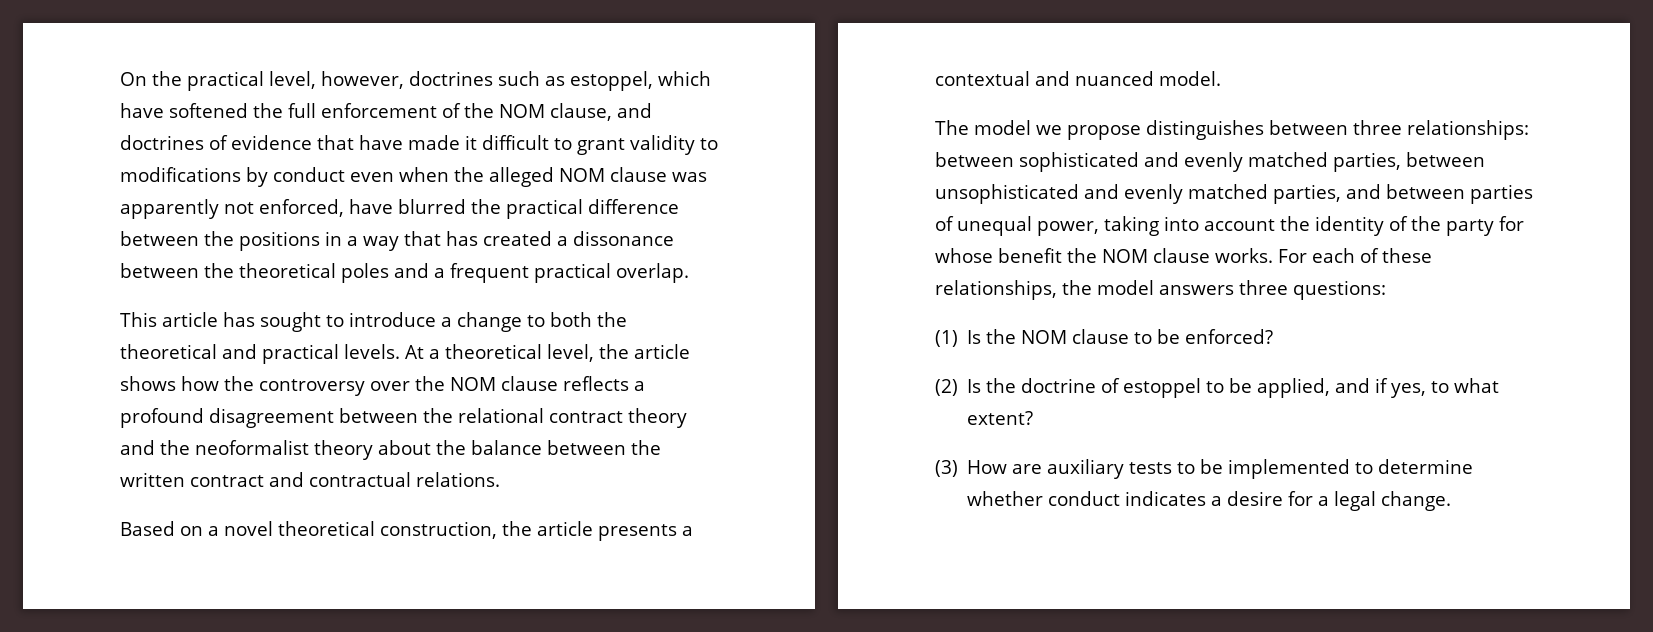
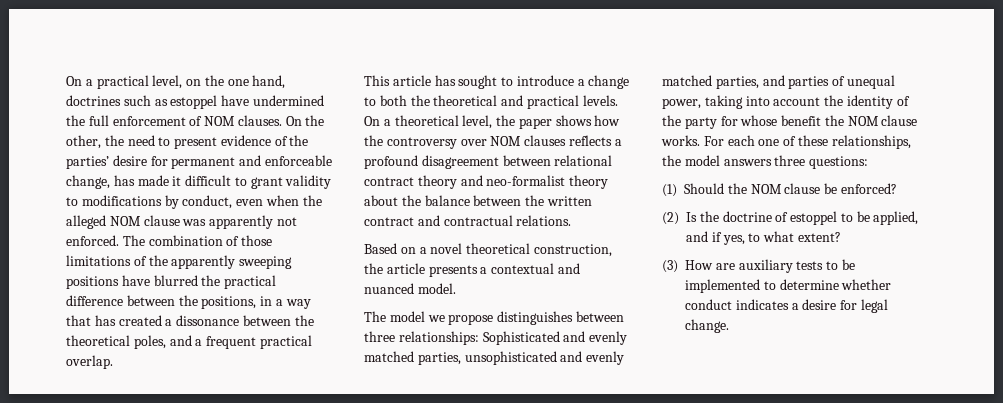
- On the practical level, however, doctrines such as estoppel, which have softened the full enforcement of the NOM clause, and doctrines of evidence that have made it difficult to grant validity to modifications by conduct even when the alleged NOM clause was apparently not enforced, have blurred the practical difference between the positions in a way that has created a dissonance between the theoretical poles and a frequent practical overlap.
+ On a practical level, on the one hand, doctrines such as estoppel have undermined the full enforcement of NOM clauses. On the other, the need to present evidence of the parties’ desire for permanent and enforceable change, has made it difficult to grant validity to modifications by conduct, even when the alleged NOM clause was apparently not enforced. The combination of those limitations of the apparently sweeping positions have blurred the practical difference between the positions, in a way that has created a dissonance between the theoretical poles, and a frequent practical overlap.
- At a theoretical level, the article shows how the controversy over the NOM clause reflects a profound disagreement between the relational contract theory and the neoformalist theory about the balance between the written contract and contractual relations.
+ On a theoretical level, the paper shows how the controversy over NOM clauses reflects a profound disagreement between relational contract theory and neo-formalist theory about the balance between the written contract and contractual relations.
- The model we propose distinguishes between three relationships: between sophisticated and evenly matched parties, between unsophisticated and evenly matched parties, and between parties of unequal power, taking into account the identity of the party for whose benefit the NOM clause works.
+ The model we propose distinguishes between three relationships: Sophisticated and evenly matched parties, unsophisticated and evenly matched parties, and parties of unequal power, taking into account the identity of the party for whose benefit the NOM clause works.
- For each of these relationships, the model answers three questions:
+ For each one of these relationships, the model answers three questions:
- (1) Is the NOM clause to be enforced?
+ (1) Should the NOM clause be enforced?
- (3) How are auxiliary tests to be implemented to determine whether conduct indicates a desire for a legal change.
+ (3) How are auxiliary tests to be implemented to determine whether conduct indicates a desire for legal change.

